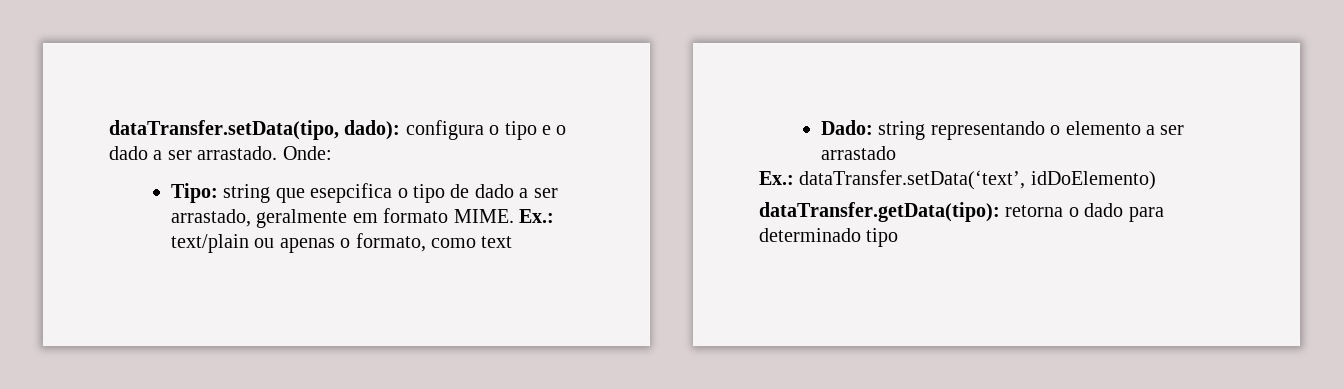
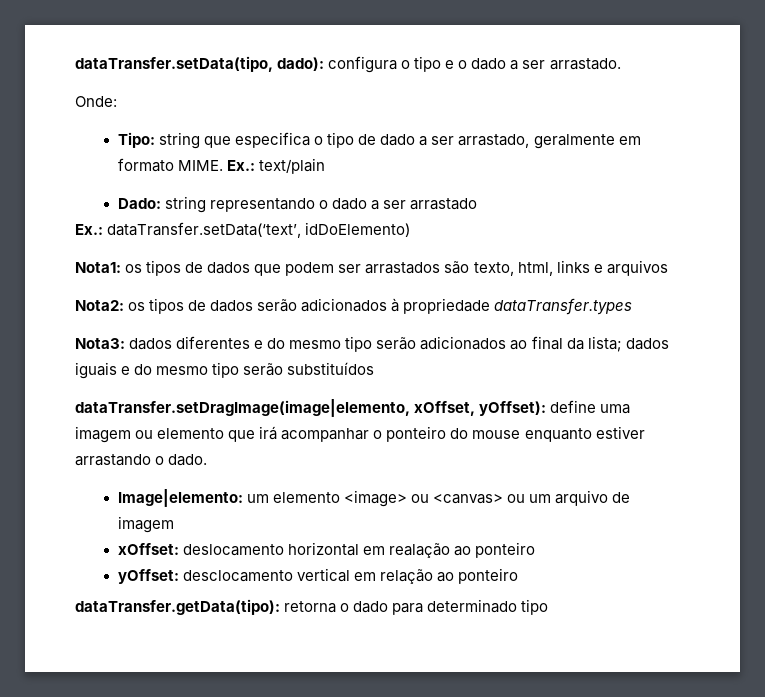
- dataTransfer.setData(tipo, dado): configura o tipo e o dado a ser arrastado. Onde:
+ dataTransfer.setData(tipo, dado): configura o tipo e o dado a ser arrastado.
+ Onde:
- Tipo: string que esepcifica o tipo de dado a ser arrastado, geralmente em formato MIME.
+ Tipo: string que especifica o tipo de dado a ser arrastado, geralmente em formato MIME.
- Ex.: text/plain ou apenas o formato, como text
+ Ex.: text/plain
- Dado: string representando o elemento a ser arrastado
+ Dado: string representando o dado a ser arrastado
+ Nota1: os tipos de dados que podem ser arrastados são texto, html, links e arquivos
+ Nota2: os tipos de dados serão adicionados à propriedade dataTransfer.types
+ Nota3: dados diferentes e do mesmo tipo serão adicionados ao final da lista; dados iguais e do mesmo tipo serão substituídos
+ dataTransfer.setDragImage(image|elemento, xOffset, yOffset): define uma imagem ou elemento que irá acompanhar o ponteiro do mouse enquanto estiver arrastando o dado.
+ Image|elemento: um elemento <image> ou <canvas> ou um arquivo de imagem
+ xOffset: deslocamento horizontal em realação ao ponteiro
+ yOffset: desclocamento vertical em relação ao ponteiro

